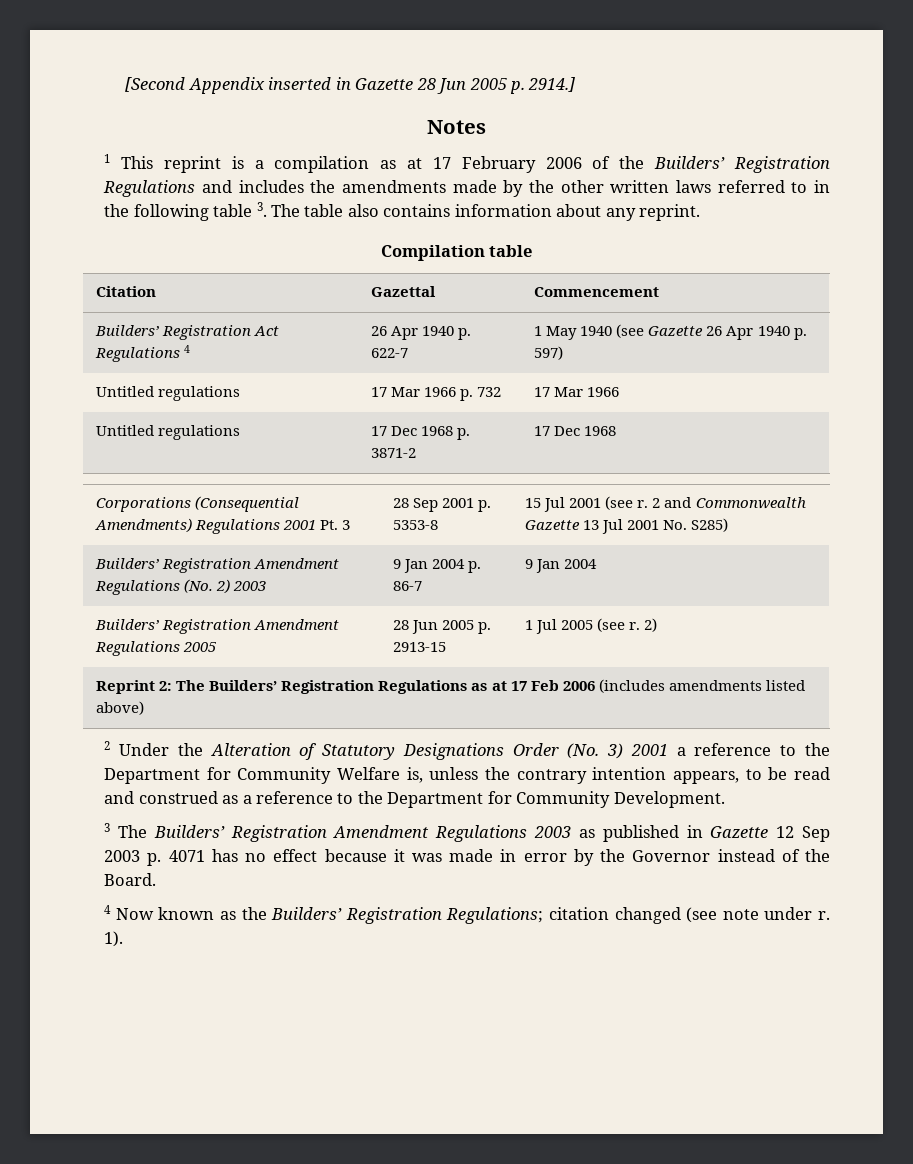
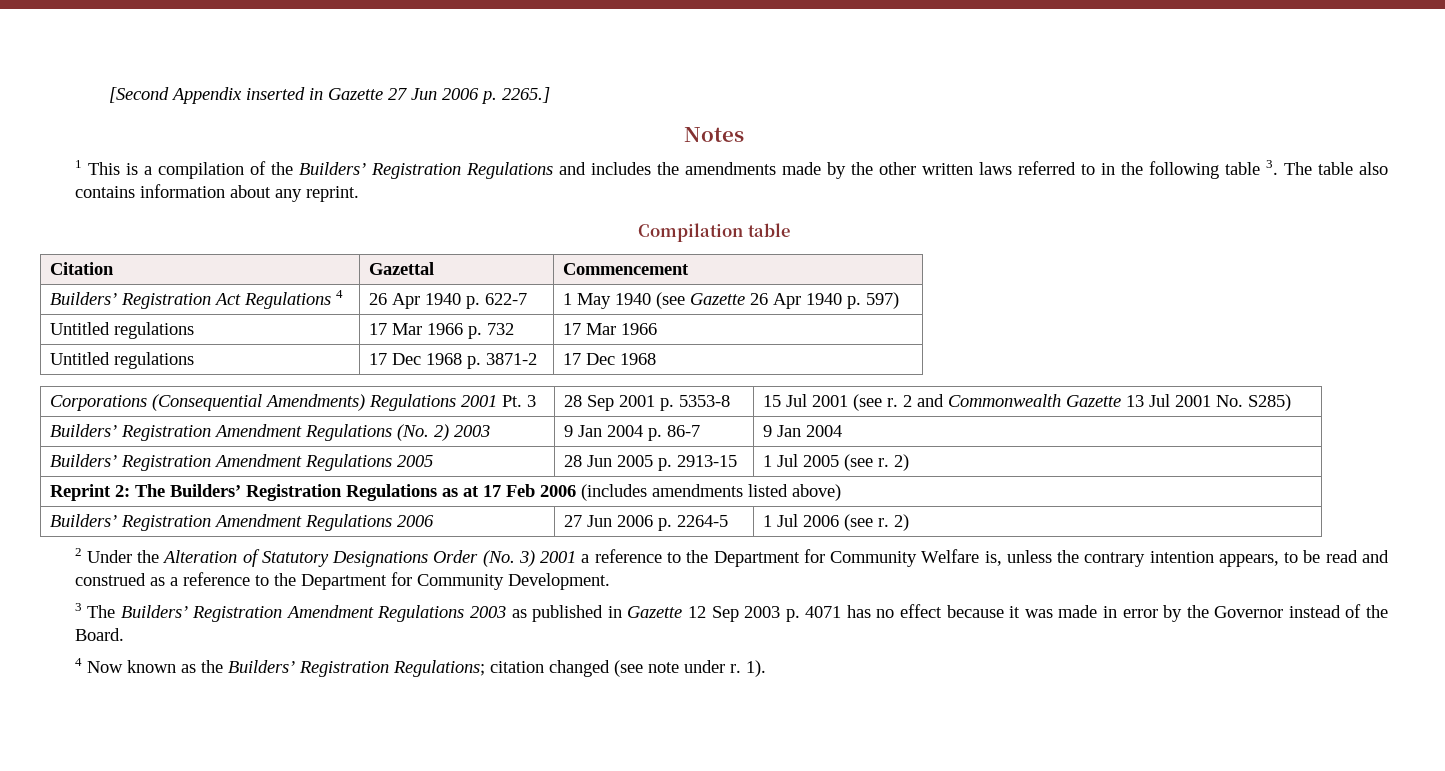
- [Second Appendix inserted in Gazette 28 Jun 2005 p. 2914.]
+ [Second Appendix inserted in Gazette 27 Jun 2006 p. 2265.]
- 1 This reprint is a compilation as at 17 February 2006 of the Builders’ Registration Regulations and includes the amendments made by the other written laws referred to in the following table 3. The table also contains information about any reprint.
+ 1 This is a compilation of the Builders’ Registration Regulations and includes the amendments made by the other written laws referred to in the following table 3. The table also contains information about any reprint.
+ Builders’ Registration Amendment Regulations 2006 | 27 Jun 2006 p. 2264-5 | 1 Jul 2006 (see r. 2)

